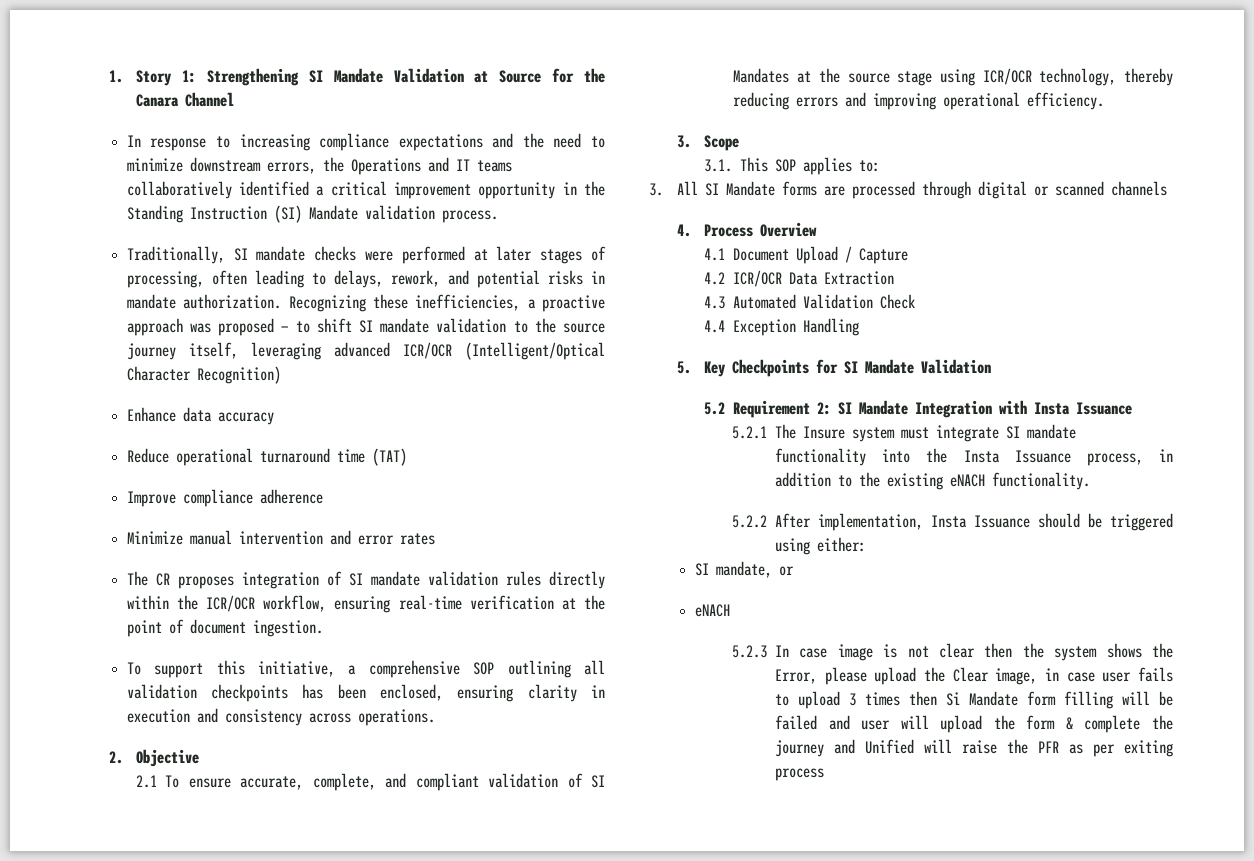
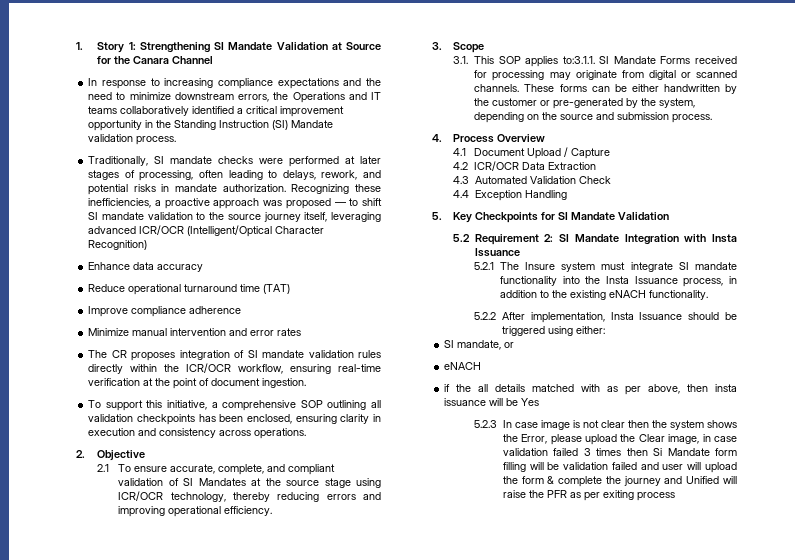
- 3.1. This SOP applies to:
- 3. All SI Mandate forms are processed through digital or scanned channels
+ 3.1. This SOP applies to:3.1.1. SI Mandate Forms received for processing may originate from digital or scanned channels. These forms can be either handwritten by the customer or pre-generated by the system, depending on the source and submission process.
+ if the all details matched with as per above, then insta issuance will be Yes
- 5.2.3 In case image is not clear then the system shows the Error, please upload the Clear image, in case user fails to upload 3 times then Si Mandate form filling will be failed and user will upload the form & complete the journey and Unified will raise the PFR as per exiting process
+ 5.2.3 In case image is not clear then the system shows the Error, please upload the Clear image, in case validation failed 3 times then Si Mandate form filling will be validation failed and user will upload the form & complete the journey and Unified will raise the PFR as per exiting process

